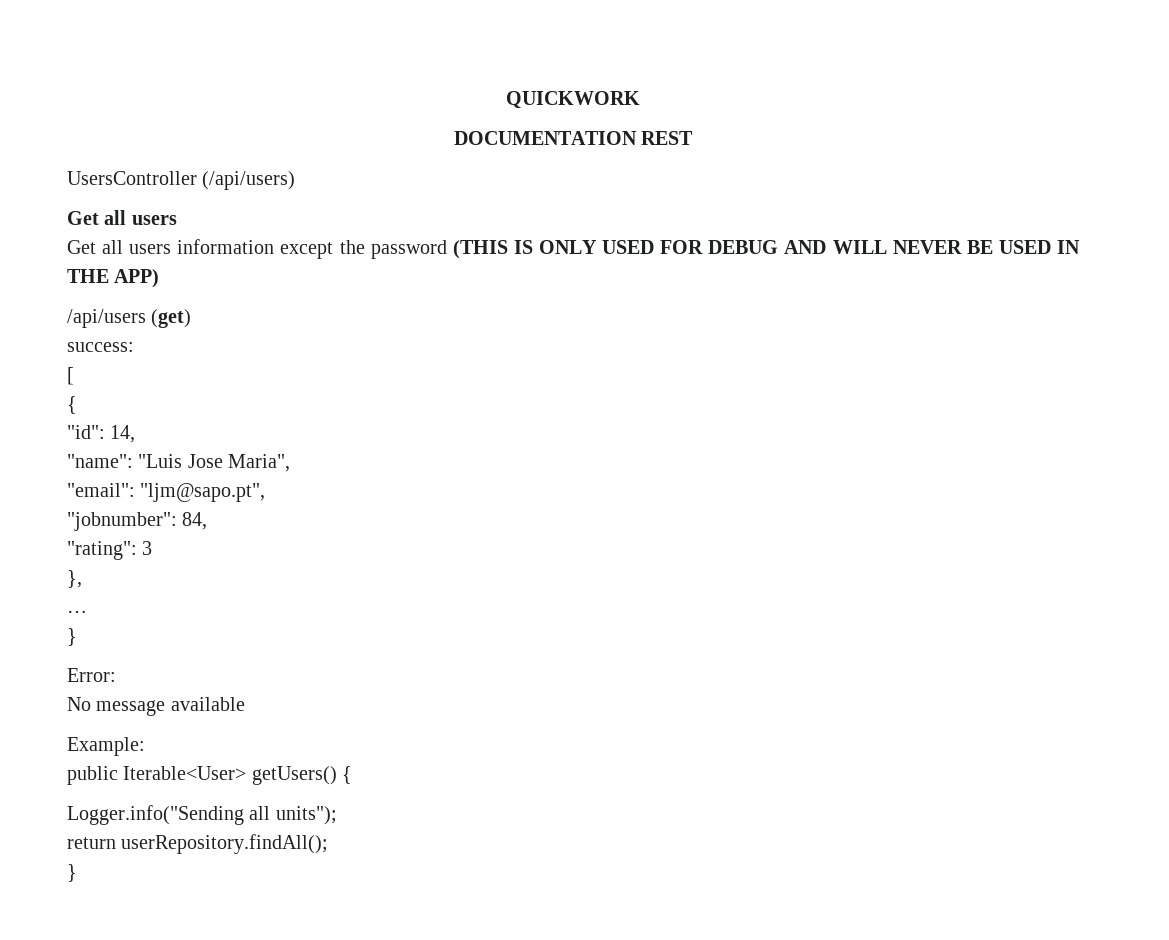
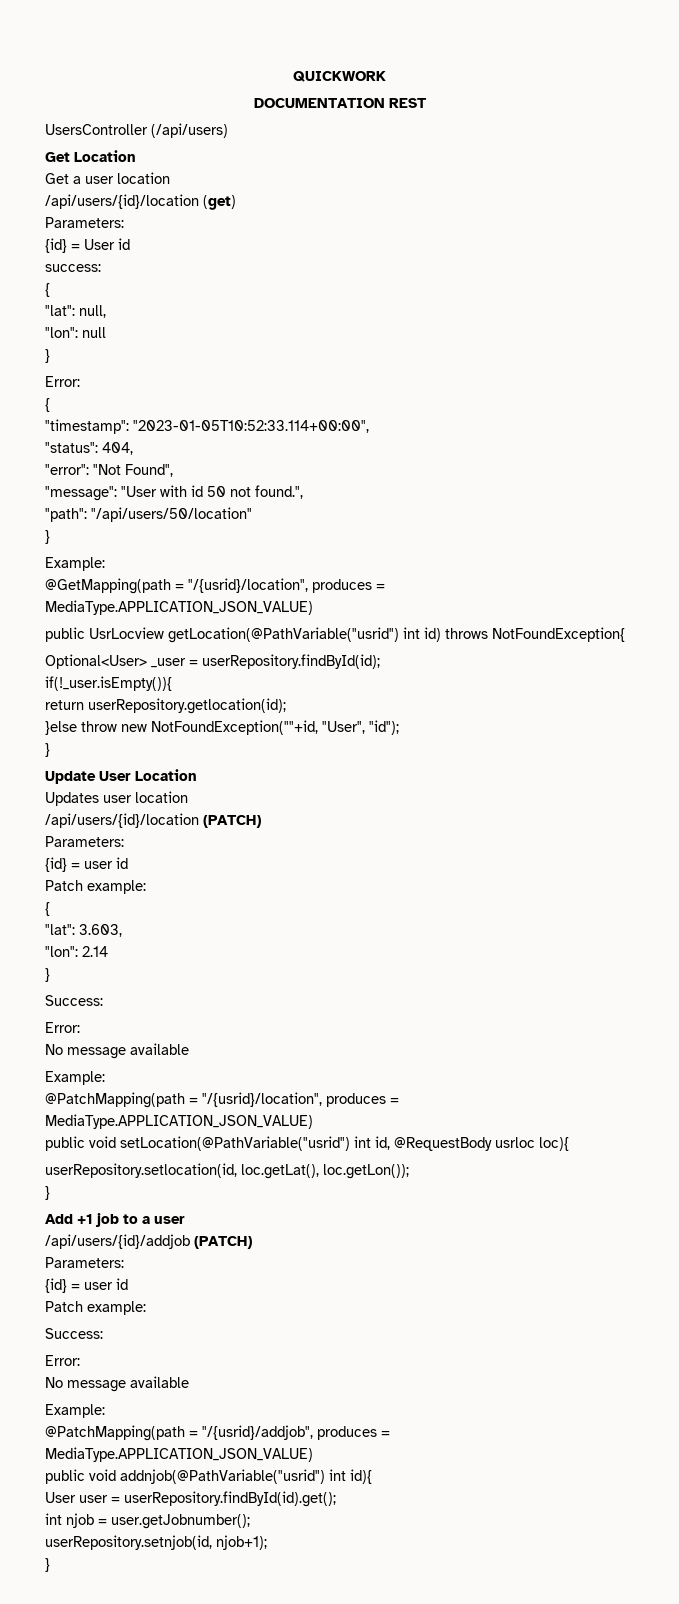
  UsersController (/api/users)
- Get all users
- Get all users information except the password (THIS IS ONLY USED FOR DEBUG AND WILL NEVER BE USED IN THE APP)
- /api/users (get)
+ Get Location
+ Get a user location
+ /api/users/{id}/location (get)
+ Parameters:
+ {id} = User id
  success:
- [
  {
- "id": 14,
- "name": "Luis Jose Maria",
- "email": "ljm@sapo.pt",
- "jobnumber": 84,
- "rating": 3
- },
- …
+ "lat": null,
+ "lon": null
  }
+ Error:
+ {
+ "timestamp": "2023-01-05T10:52:33.114+00:00",
+ "status": 404,
+ "error": "Not Found",
+ "message": "User with id 50 not found.",
+ "path": "/api/users/50/location"
+ }
+ Example:
+ @GetMapping(path = "/{usrid}/location", produces = MediaType.APPLICATION_JSON_VALUE)
+ public UsrLocview getLocation(@PathVariable("usrid") int id) throws NotFoundException{
+ Optional<User> _user = userRepository.findById(id);
+ if(!_user.isEmpty()){
+ return userRepository.getlocation(id);
+ }else throw new NotFoundException(""+id, "User", "id");
+ }
+ Update User Location
+ Updates user location
+ /api/users/{id}/location (PATCH)
+ Parameters:
+ {id} = user id
+ Patch example:
+ {
+ "lat": 3.603,
+ "lon": 2.14
+ }
+ Success:
  Error:
  No message available
  Example:
- public Iterable<User> getUsers() {
- Logger.info("Sending all units");
- return userRepository.findAll();
+ @PatchMapping(path = "/{usrid}/location", produces = MediaType.APPLICATION_JSON_VALUE)
+ public void setLocation(@PathVariable("usrid") int id, @RequestBody usrloc loc){
+ userRepository.setlocation(id, loc.getLat(), loc.getLon());
+ }
+ Add +1 job to a user
+ /api/users/{id}/addjob (PATCH)
+ Parameters:
+ {id} = user id
+ Patch example:
+ Success:
+ Error:
+ No message available
+ Example:
+ @PatchMapping(path = "/{usrid}/addjob", produces = MediaType.APPLICATION_JSON_VALUE)
+ public void addnjob(@PathVariable("usrid") int id){
+ User user = userRepository.findById(id).get();
+ int njob = user.getJobnumber();
+ userRepository.setnjob(id, njob+1);

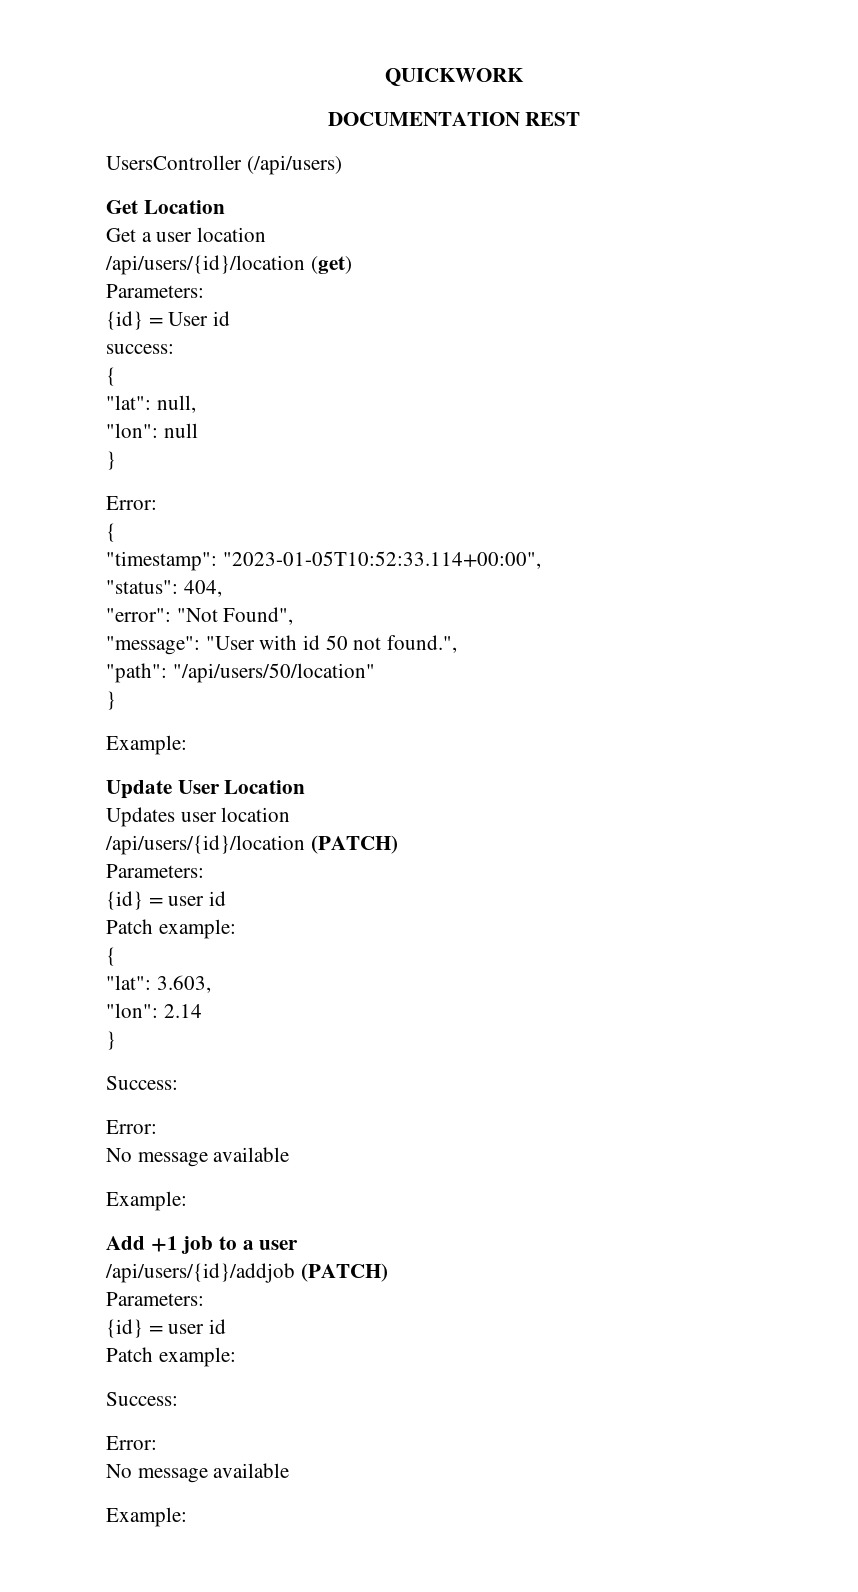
- @GetMapping(path = "/{usrid}/location", produces = MediaType.APPLICATION_JSON_VALUE)
- public UsrLocview getLocation(@PathVariable("usrid") int id) throws NotFoundException{
- Optional<User> _user = userRepository.findById(id);
- if(!_user.isEmpty()){
- return userRepository.getlocation(id);
- }else throw new NotFoundException(""+id, "User", "id");
- }
- @PatchMapping(path = "/{usrid}/location", produces = MediaType.APPLICATION_JSON_VALUE)
- public void setLocation(@PathVariable("usrid") int id, @RequestBody usrloc loc){
- userRepository.setlocation(id, loc.getLat(), loc.getLon());
- }
- @PatchMapping(path = "/{usrid}/addjob", produces = MediaType.APPLICATION_JSON_VALUE)
- public void addnjob(@PathVariable("usrid") int id){
- User user = userRepository.findById(id).get();
- int njob = user.getJobnumber();
- userRepository.setnjob(id, njob+1);
- }

